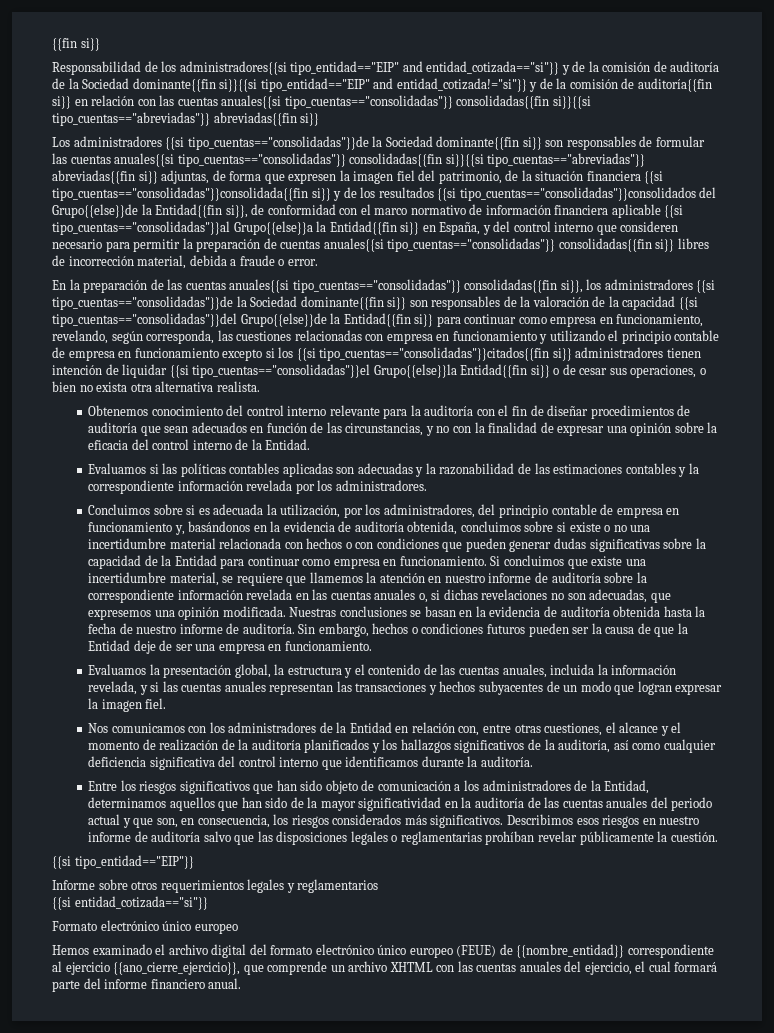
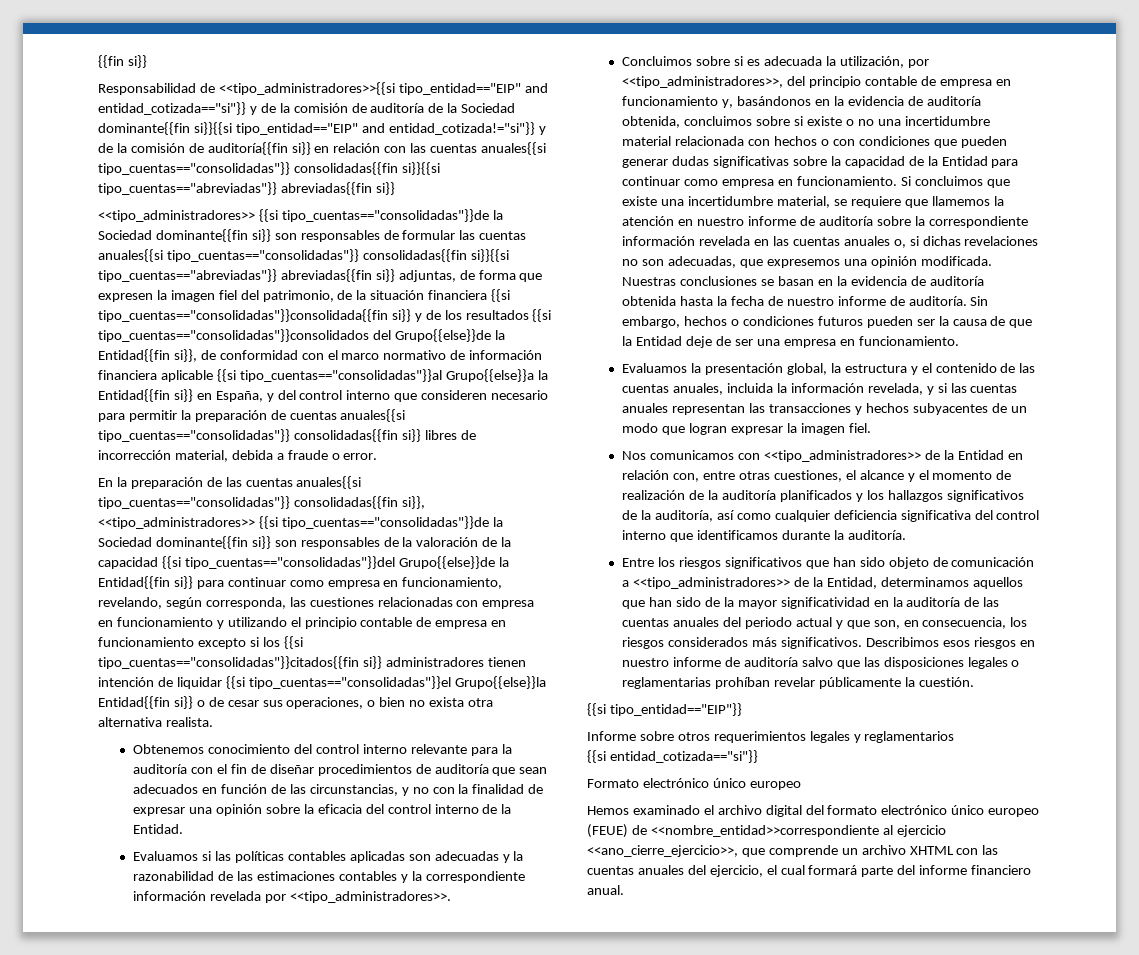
- Responsabilidad de los administradores{{si tipo_entidad=="EIP" and entidad_cotizada=="si"}} y de la comisión de auditoría de la Sociedad dominante{{fin si}}{{si tipo_entidad=="EIP" and entidad_cotizada!="si"}} y de la comisión de auditoría{{fin si}} en relación con las cuentas anuales{{si tipo_cuentas=="consolidadas"}} consolidadas{{fin si}}{{si tipo_cuentas=="abreviadas"}} abreviadas{{fin si}}
+ Responsabilidad de <<tipo_administradores>>{{si tipo_entidad=="EIP" and entidad_cotizada=="si"}} y de la comisión de auditoría de la Sociedad dominante{{fin si}}{{si tipo_entidad=="EIP" and entidad_cotizada!="si"}} y de la comisión de auditoría{{fin si}} en relación con las cuentas anuales{{si tipo_cuentas=="consolidadas"}} consolidadas{{fin si}}{{si tipo_cuentas=="abreviadas"}} abreviadas{{fin si}}
- Los administradores {{si tipo_cuentas=="consolidadas"}}de la Sociedad dominante{{fin si}} son responsables de formular las cuentas anuales{{si tipo_cuentas=="consolidadas"}} consolidadas{{fin si}}{{si tipo_cuentas=="abreviadas"}} abreviadas{{fin si}} adjuntas, de forma que expresen la imagen fiel del patrimonio, de la situación financiera {{si tipo_cuentas=="consolidadas"}}consolidada{{fin si}} y de los resultados {{si tipo_cuentas=="consolidadas"}}consolidados del Grupo{{else}}de la Entidad{{fin si}}, de conformidad con el marco normativo de información financiera aplicable {{si tipo_cuentas=="consolidadas"}}al Grupo{{else}}a la Entidad{{fin si}} en España, y del control interno que consideren necesario para permitir la preparación de cuentas anuales{{si tipo_cuentas=="consolidadas"}} consolidadas{{fin si}} libres de incorrección material, debida a fraude o error.
+ <<tipo_administradores>> {{si tipo_cuentas=="consolidadas"}}de la Sociedad dominante{{fin si}} son responsables de formular las cuentas anuales{{si tipo_cuentas=="consolidadas"}} consolidadas{{fin si}}{{si tipo_cuentas=="abreviadas"}} abreviadas{{fin si}} adjuntas, de forma que expresen la imagen fiel del patrimonio, de la situación financiera {{si tipo_cuentas=="consolidadas"}}consolidada{{fin si}} y de los resultados {{si tipo_cuentas=="consolidadas"}}consolidados del Grupo{{else}}de la Entidad{{fin si}}, de conformidad con el marco normativo de información financiera aplicable {{si tipo_cuentas=="consolidadas"}}al Grupo{{else}}a la Entidad{{fin si}} en España, y del control interno que consideren necesario para permitir la preparación de cuentas anuales{{si tipo_cuentas=="consolidadas"}} consolidadas{{fin si}} libres de incorrección material, debida a fraude o error.
- En la preparación de las cuentas anuales{{si tipo_cuentas=="consolidadas"}} consolidadas{{fin si}}, los administradores {{si tipo_cuentas=="consolidadas"}}de la Sociedad dominante{{fin si}} son responsables de la valoración de la capacidad {{si tipo_cuentas=="consolidadas"}}del Grupo{{else}}de la Entidad{{fin si}} para continuar como empresa en funcionamiento, revelando, según corresponda, las cuestiones relacionadas con empresa en funcionamiento y utilizando el principio contable de empresa en funcionamiento excepto si los {{si tipo_cuentas=="consolidadas"}}citados{{fin si}} administradores tienen intención de liquidar {{si tipo_cuentas=="consolidadas"}}el Grupo{{else}}la Entidad{{fin si}} o de cesar sus operaciones, o bien no exista otra alternativa realista.
+ En la preparación de las cuentas anuales{{si tipo_cuentas=="consolidadas"}} consolidadas{{fin si}}, <<tipo_administradores>> {{si tipo_cuentas=="consolidadas"}}de la Sociedad dominante{{fin si}} son responsables de la valoración de la capacidad {{si tipo_cuentas=="consolidadas"}}del Grupo{{else}}de la Entidad{{fin si}} para continuar como empresa en funcionamiento, revelando, según corresponda, las cuestiones relacionadas con empresa en funcionamiento y utilizando el principio contable de empresa en funcionamiento excepto si los {{si tipo_cuentas=="consolidadas"}}citados{{fin si}} administradores tienen intención de liquidar {{si tipo_cuentas=="consolidadas"}}el Grupo{{else}}la Entidad{{fin si}} o de cesar sus operaciones, o bien no exista otra alternativa realista.
- Evaluamos si las políticas contables aplicadas son adecuadas y la razonabilidad de las estimaciones contables y la correspondiente información revelada por los administradores.
+ Evaluamos si las políticas contables aplicadas son adecuadas y la razonabilidad de las estimaciones contables y la correspondiente información revelada por <<tipo_administradores>>.
- Concluimos sobre si es adecuada la utilización, por los administradores, del principio contable de empresa en funcionamiento y, basándonos en la evidencia de auditoría obtenida, concluimos sobre si existe o no una incertidumbre material relacionada con hechos o con condiciones que pueden generar dudas significativas sobre la capacidad de la Entidad para continuar como empresa en funcionamiento.
+ Concluimos sobre si es adecuada la utilización, por <<tipo_administradores>>, del principio contable de empresa en funcionamiento y, basándonos en la evidencia de auditoría obtenida, concluimos sobre si existe o no una incertidumbre material relacionada con hechos o con condiciones que pueden generar dudas significativas sobre la capacidad de la Entidad para continuar como empresa en funcionamiento.
- Nos comunicamos con los administradores de la Entidad en relación con, entre otras cuestiones, el alcance y el momento de realización de la auditoría planificados y los hallazgos significativos de la auditoría, así como cualquier deficiencia significativa del control interno que identificamos durante la auditoría.
+ Nos comunicamos con <<tipo_administradores>> de la Entidad en relación con, entre otras cuestiones, el alcance y el momento de realización de la auditoría planificados y los hallazgos significativos de la auditoría, así como cualquier deficiencia significativa del control interno que identificamos durante la auditoría.
- Entre los riesgos significativos que han sido objeto de comunicación a los administradores de la Entidad, determinamos aquellos que han sido de la mayor significatividad en la auditoría de las cuentas anuales del periodo actual y que son, en consecuencia, los riesgos considerados más significativos.
+ Entre los riesgos significativos que han sido objeto de comunicación a <<tipo_administradores>> de la Entidad, determinamos aquellos que han sido de la mayor significatividad en la auditoría de las cuentas anuales del periodo actual y que son, en consecuencia, los riesgos considerados más significativos.
- Hemos examinado el archivo digital del formato electrónico único europeo (FEUE) de {{nombre_entidad}} correspondiente al ejercicio {{ano_cierre_ejercicio}}, que comprende un archivo XHTML con las cuentas anuales del ejercicio, el cual formará parte del informe financiero anual.
+ Hemos examinado el archivo digital del formato electrónico único europeo (FEUE) de <<nombre_entidad>>correspondiente al ejercicio <<ano_cierre_ejercicio>>, que comprende un archivo XHTML con las cuentas anuales del ejercicio, el cual formará parte del informe financiero anual.

